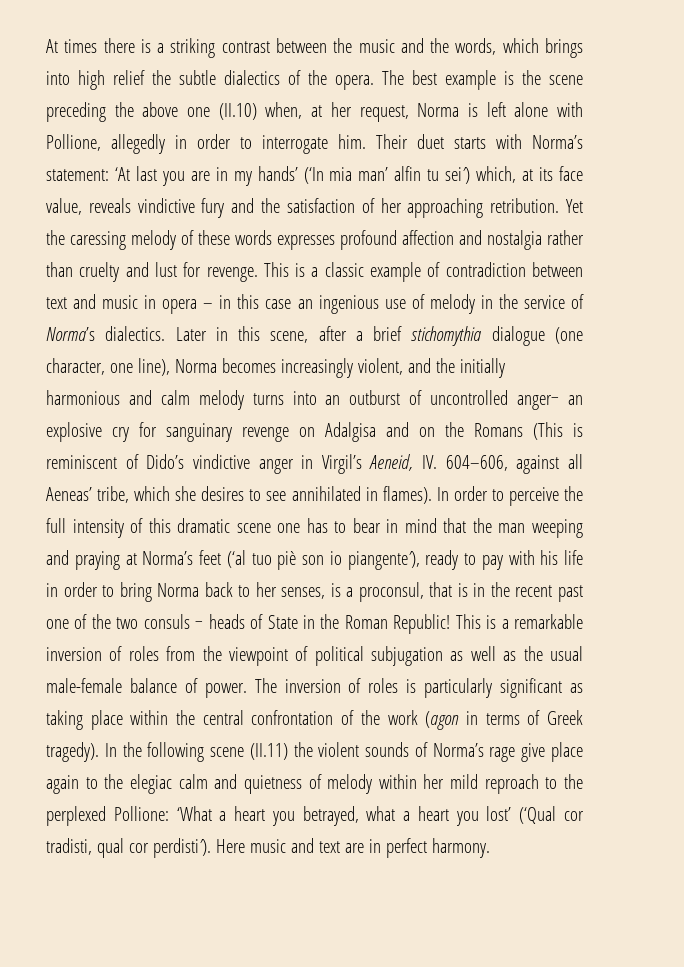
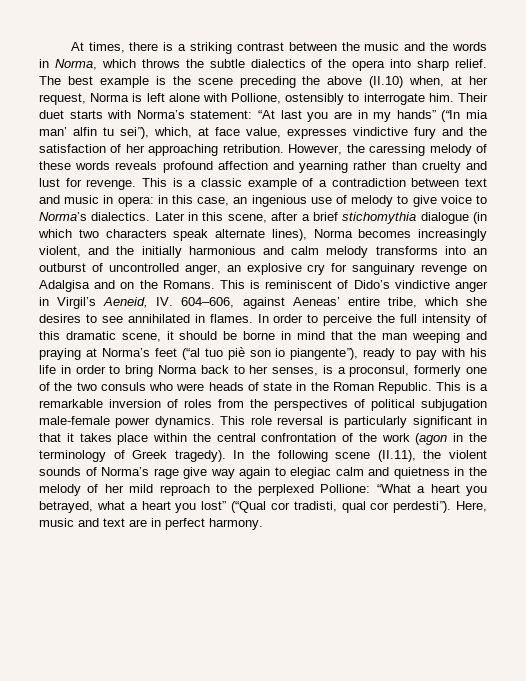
- At times there is a striking contrast between the music and the words, which brings into high relief the subtle dialectics of the opera.
+ At times, there is a striking contrast between the music and the words in Norma, which throws the subtle dialectics of the opera into sharp relief.
- The best example is the scene preceding the above one (II.10) when, at her request, Norma is left alone with Pollione, allegedly in order to interrogate him.
+ The best example is the scene preceding the above (II.10) when, at her request, Norma is left alone with Pollione, ostensibly to interrogate him.
- Their duet starts with Norma’s statement: ‘At last you are in my hands’ (‘In mia man’ alfin tu sei’) which, at its face value, reveals vindictive fury and the satisfaction of her approaching retribution.
+ Their duet starts with Norma’s statement: “At last you are in my hands” (“In mia man’ alfin tu sei”), which, at face value, expresses vindictive fury and the satisfaction of her approaching retribution.
- Yet the caressing melody of these words expresses profound affection and nostalgia rather than cruelty and lust for revenge.
+ However, the caressing melody of these words reveals profound affection and yearning rather than cruelty and lust for revenge.
- This is a classic example of contradiction between text and music in opera – in this case an ingenious use of melody in the service of Norma’s dialectics.
+ This is a classic example of a contradiction between text and music in opera: in this case, an ingenious use of melody to give voice to Norma’s dialectics.
- Later in this scene, after a brief stichomythia dialogue (one character, one line), Norma becomes increasingly violent, and the initially harmonious and calm melody turns into an outburst of uncontrolled anger− an explosive cry for sanguinary revenge on Adalgisa and on the Romans (This is reminiscent of Dido’s vindictive anger in Virgil’s Aeneid, IV. 604–606, against all Aeneas’ tribe, which she desires to see annihilated in flames).
+ Later in this scene, after a brief stichomythia dialogue (in which two characters speak alternate lines), Norma becomes increasingly violent, and the initially harmonious and calm melody transforms into an outburst of uncontrolled anger, an explosive cry for sanguinary revenge on Adalgisa and on the Romans. This is reminiscent of Dido’s vindictive anger in Virgil’s Aeneid, IV. 604–606, against Aeneas’ entire tribe, which she desires to see annihilated in flames.
- In order to perceive the full intensity of this dramatic scene one has to bear in mind that the man weeping and praying at Norma’s feet (‘al tuo piè son io piangente’), ready to pay with his life in order to bring Norma back to her senses, is a proconsul, that is in the recent past one of the two consuls − heads of State in the Roman Republic!
+ In order to perceive the full intensity of this dramatic scene, it should be borne in mind that the man weeping and praying at Norma’s feet (“al tuo piè son io piangente”), ready to pay with his life in order to bring Norma back to her senses, is a proconsul, formerly one of the two consuls who were heads of state in the Roman Republic.
- This is a remarkable inversion of roles from the viewpoint of political subjugation as well as the usual male-female balance of power. The inversion of roles is particularly significant as taking place within the central confrontation of the work (agon in terms of Greek tragedy).
+ This is a remarkable inversion of roles from the perspectives of political subjugation male-female power dynamics. This role reversal is particularly significant in that it takes place within the central confrontation of the work (agon in the terminology of Greek tragedy).
- In the following scene (II.11) the violent sounds of Norma’s rage give place again to the elegiac calm and quietness of melody within her mild reproach to the perplexed Pollione: ‘What a heart you betrayed, what a heart you lost’ (‘Qual cor tradisti, qual cor perdisti’). Here music and text are in perfect harmony.
+ In the following scene (II.11), the violent sounds of Norma’s rage give way again to elegiac calm and quietness in the melody of her mild reproach to the perplexed Pollione: “What a heart you betrayed, what a heart you lost” (“Qual cor tradisti, qual cor perdesti”). Here, music and text are in perfect harmony.

